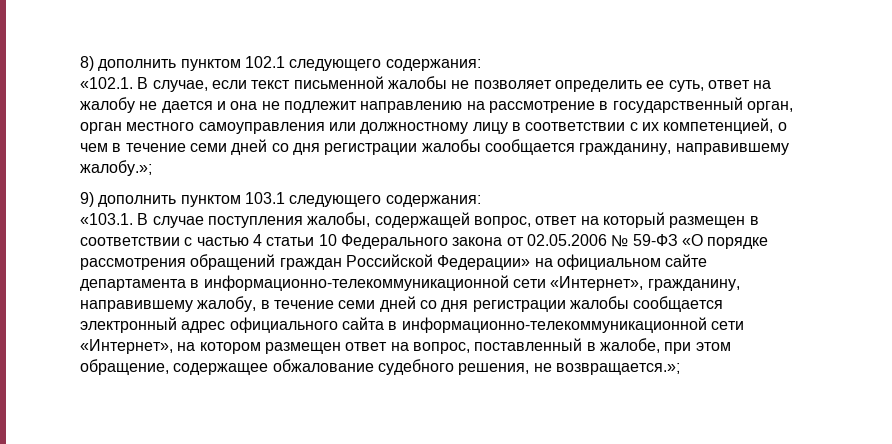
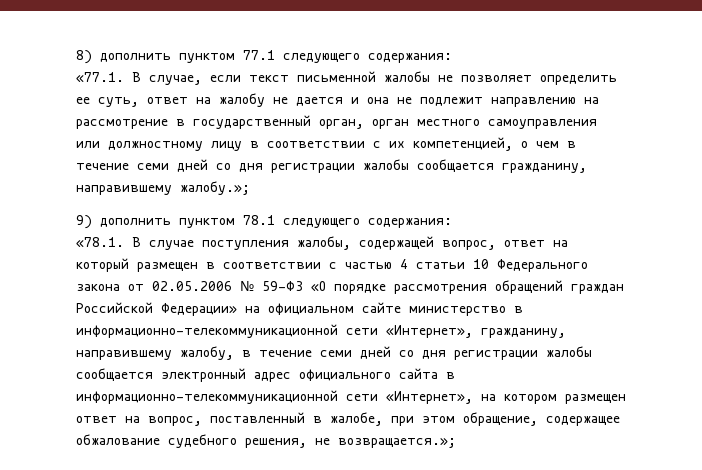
- 8) дополнить пунктом 102.1 следующего содержания:
- «102.1. В случае, если текст письменной жалобы не позволяет определить ее суть, ответ на жалобу не дается и она не подлежит направлению на рассмотрение в государственный орган, орган местного самоуправления или должностному лицу в соответствии с их компетенцией, о чем в течение семи дней со дня регистрации жалобы сообщается гражданину, направившему жалобу.»;
+ 8) дополнить пунктом 77.1 следующего содержания:
+ «77.1. В случае, если текст письменной жалобы не позволяет определить ее суть, ответ на жалобу не дается и она не подлежит направлению на рассмотрение в государственный орган, орган местного самоуправления или должностному лицу в соответствии с их компетенцией, о чем в течение семи дней со дня регистрации жалобы сообщается гражданину, направившему жалобу.»;
- 9) дополнить пунктом 103.1 следующего содержания:
- «103.1. В случае поступления жалобы, содержащей вопрос, ответ на который размещен в соответствии с частью 4 статьи 10 Федерального закона от 02.05.2006 № 59-ФЗ «О порядке рассмотрения обращений граждан Российской Федерации» на официальном сайте департамента в информационно-телекоммуникационной сети «Интернет», гражданину, направившему жалобу, в течение семи дней со дня регистрации жалобы сообщается электронный адрес официального сайта в информационно-телекоммуникационной сети «Интернет», на котором размещен ответ на вопрос, поставленный в жалобе, при этом обращение, содержащее обжалование судебного решения, не возвращается.»;
+ 9) дополнить пунктом 78.1 следующего содержания:
+ «78.1. В случае поступления жалобы, содержащей вопрос, ответ на который размещен в соответствии с частью 4 статьи 10 Федерального закона от 02.05.2006 № 59-ФЗ «О порядке рассмотрения обращений граждан Российской Федерации» на официальном сайте министерство в информационно-телекоммуникационной сети «Интернет», гражданину, направившему жалобу, в течение семи дней со дня регистрации жалобы сообщается электронный адрес официального сайта в информационно-телекоммуникационной сети «Интернет», на котором размещен ответ на вопрос, поставленный в жалобе, при этом обращение, содержащее обжалование судебного решения, не возвращается.»;

